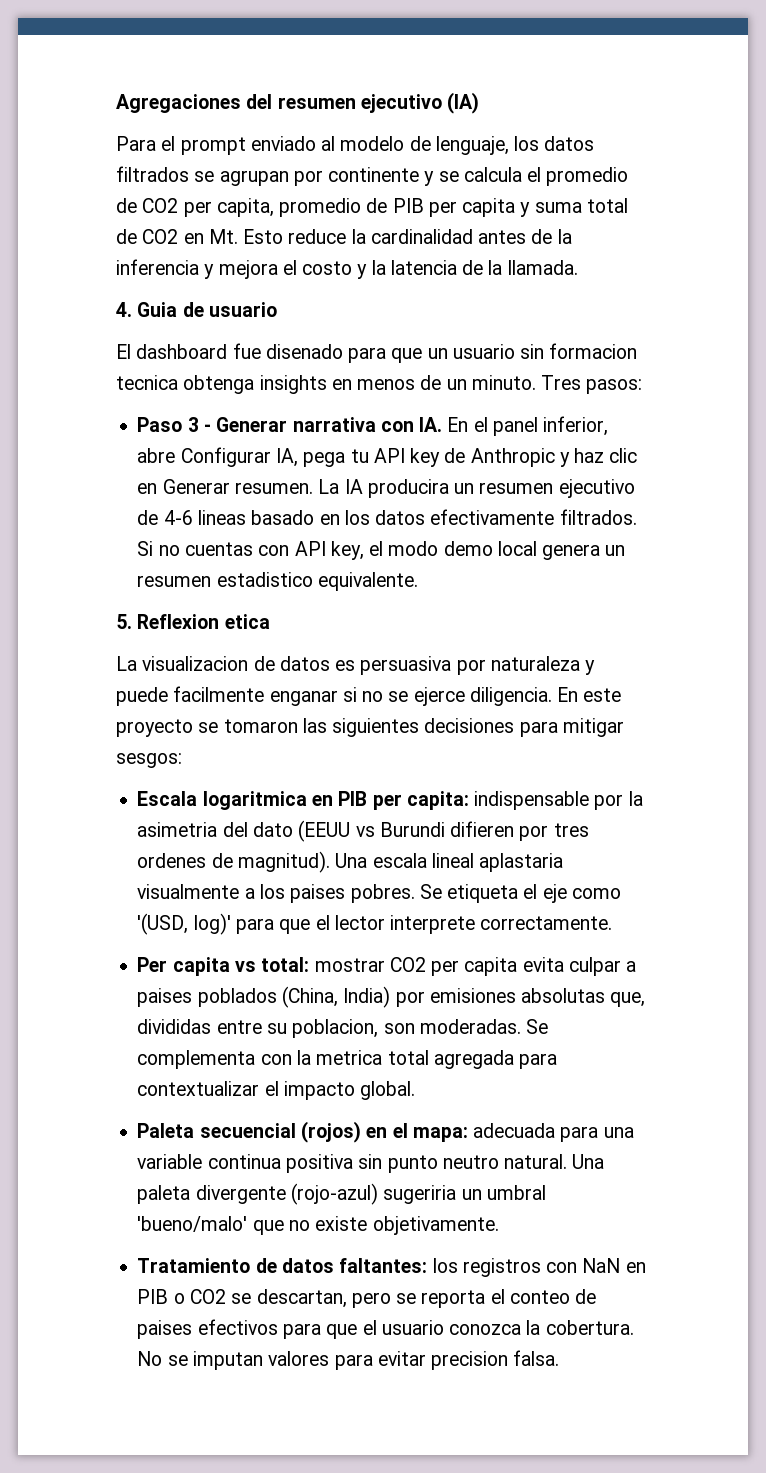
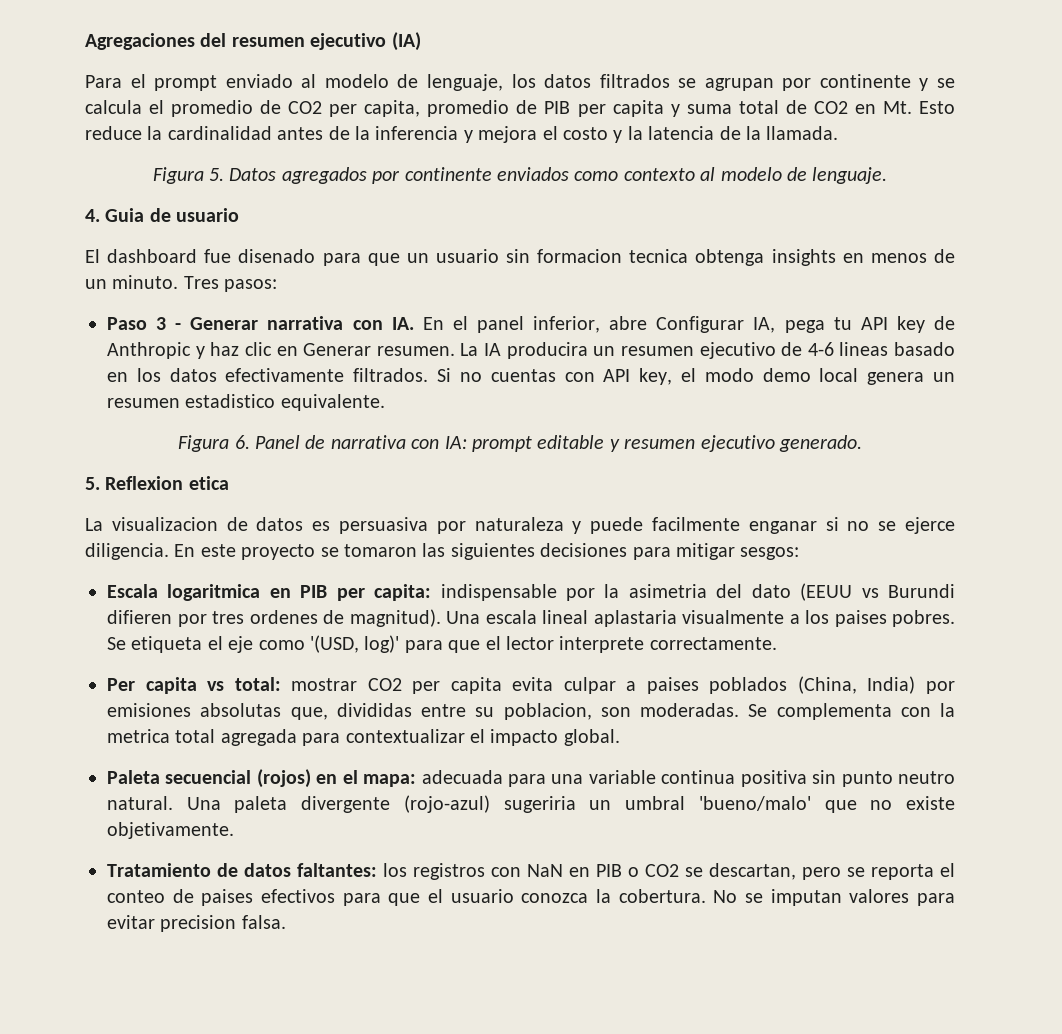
+ Figura 5. Datos agregados por continente enviados como contexto al modelo de lenguaje.
+ Figura 6. Panel de narrativa con IA: prompt editable y resumen ejecutivo generado.

